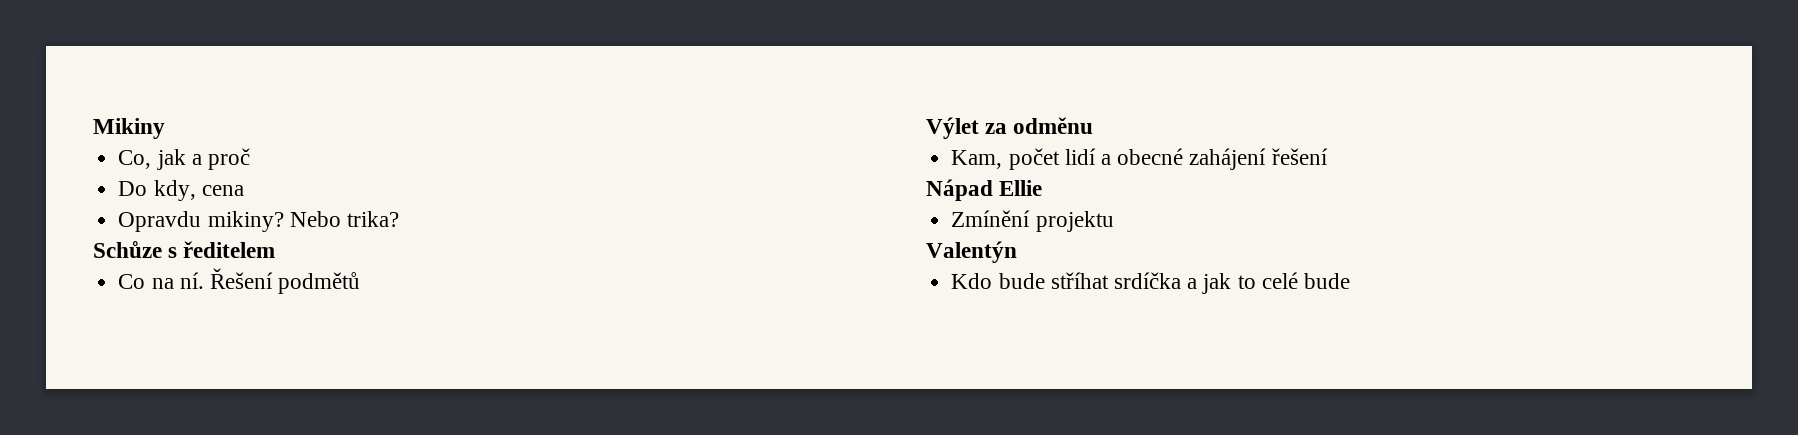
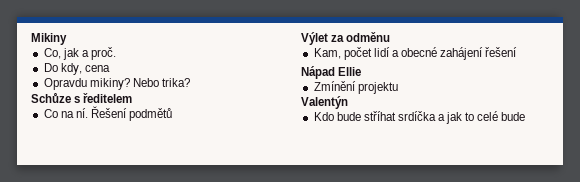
- Co, jak a proč
+ Co, jak a proč.

